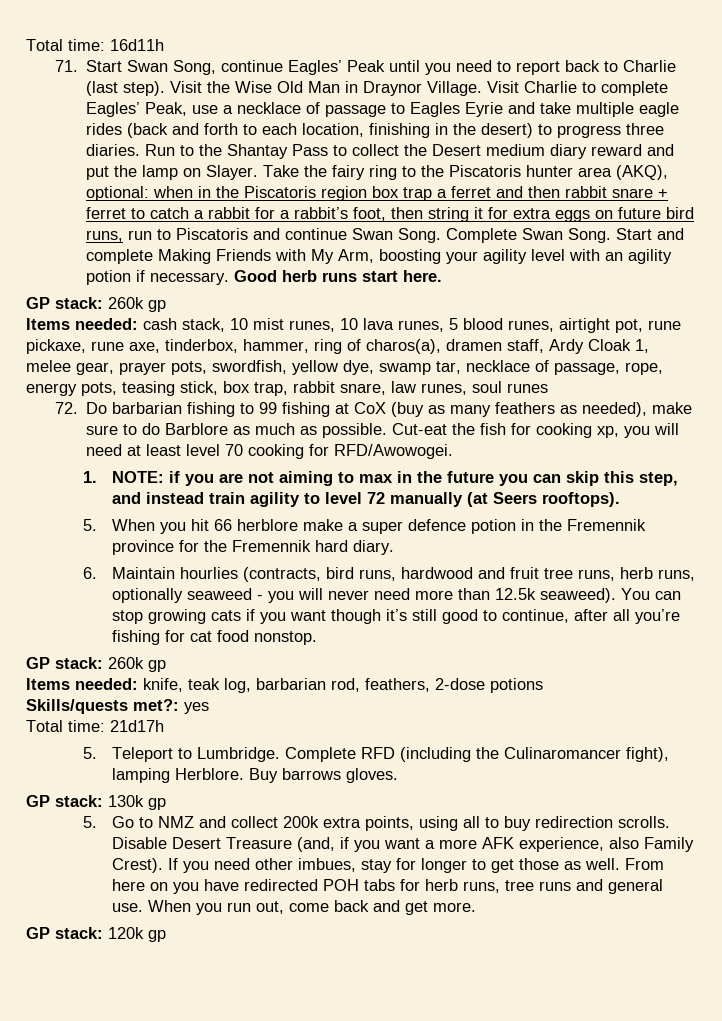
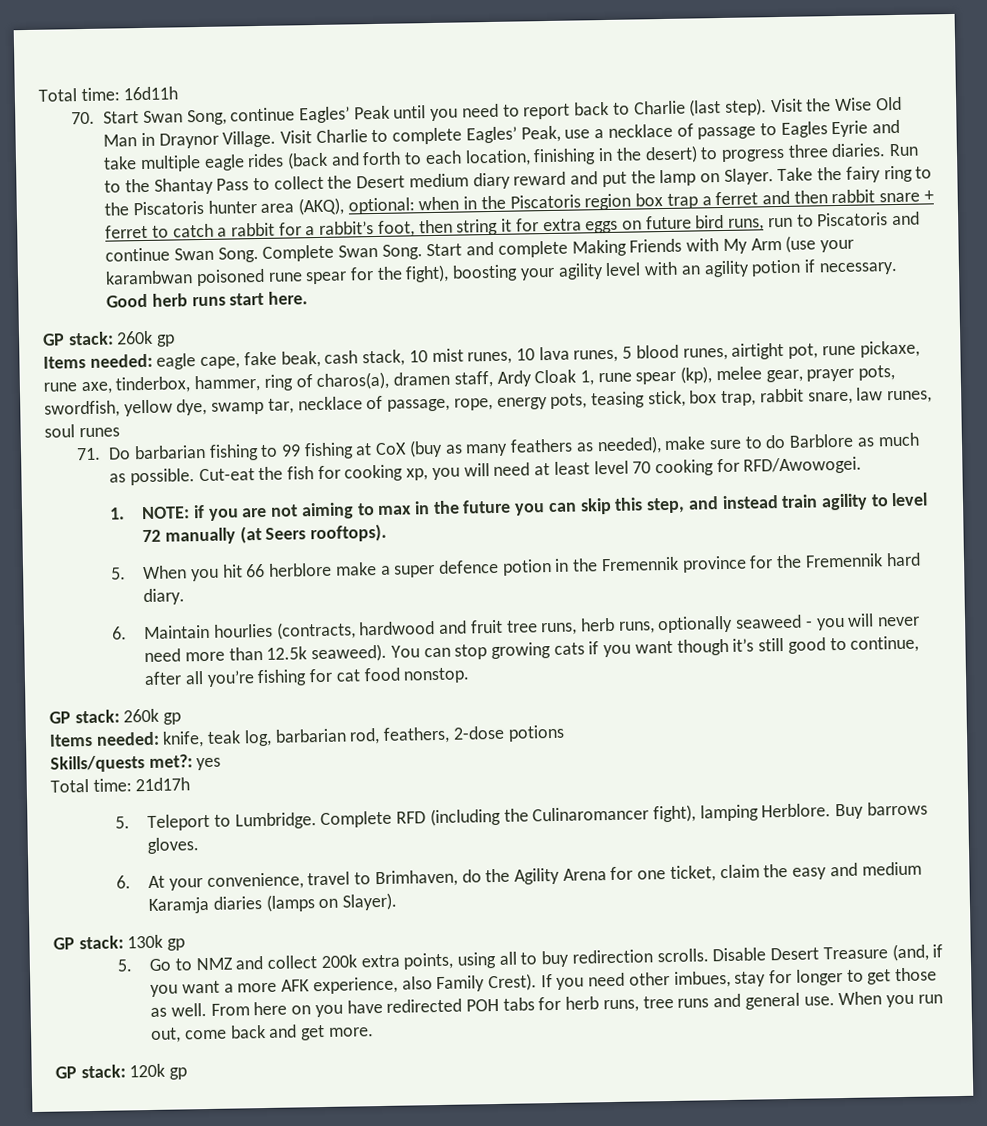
- 71. Start Swan Song, continue Eagles’ Peak until you need to report back to Charlie (last step).
+ 70. Start Swan Song, continue Eagles’ Peak until you need to report back to Charlie (last step).
- Start and complete Making Friends with My Arm, boosting your agility level with an agility potion if necessary.
+ Start and complete Making Friends with My Arm (use your karambwan poisoned rune spear for the fight), boosting your agility level with an agility potion if necessary.
- Items needed: cash stack, 10 mist runes, 10 lava runes, 5 blood runes, airtight pot, rune pickaxe, rune axe, tinderbox, hammer, ring of charos(a), dramen staff, Ardy Cloak 1, melee gear, prayer pots, swordfish, yellow dye, swamp tar, necklace of passage, rope, energy pots, teasing stick, box trap, rabbit snare, law runes, soul runes
+ Items needed: eagle cape, fake beak, cash stack, 10 mist runes, 10 lava runes, 5 blood runes, airtight pot, rune pickaxe, rune axe, tinderbox, hammer, ring of charos(a), dramen staff, Ardy Cloak 1, rune spear (kp), melee gear, prayer pots, swordfish, yellow dye, swamp tar, necklace of passage, rope, energy pots, teasing stick, box trap, rabbit snare, law runes, soul runes
- 72. Do barbarian fishing to 99 fishing at CoX (buy as many feathers as needed), make sure to do Barblore as much as possible.
+ 71. Do barbarian fishing to 99 fishing at CoX (buy as many feathers as needed), make sure to do Barblore as much as possible.
- 6. Maintain hourlies (contracts, bird runs, hardwood and fruit tree runs, herb runs, optionally seaweed - you will never need more than 12.5k seaweed).
+ 6. Maintain hourlies (contracts, hardwood and fruit tree runs, herb runs, optionally seaweed - you will never need more than 12.5k seaweed).
+ 6. At your convenience, travel to Brimhaven, do the Agility Arena for one ticket, claim the easy and medium Karamja diaries (lamps on Slayer).

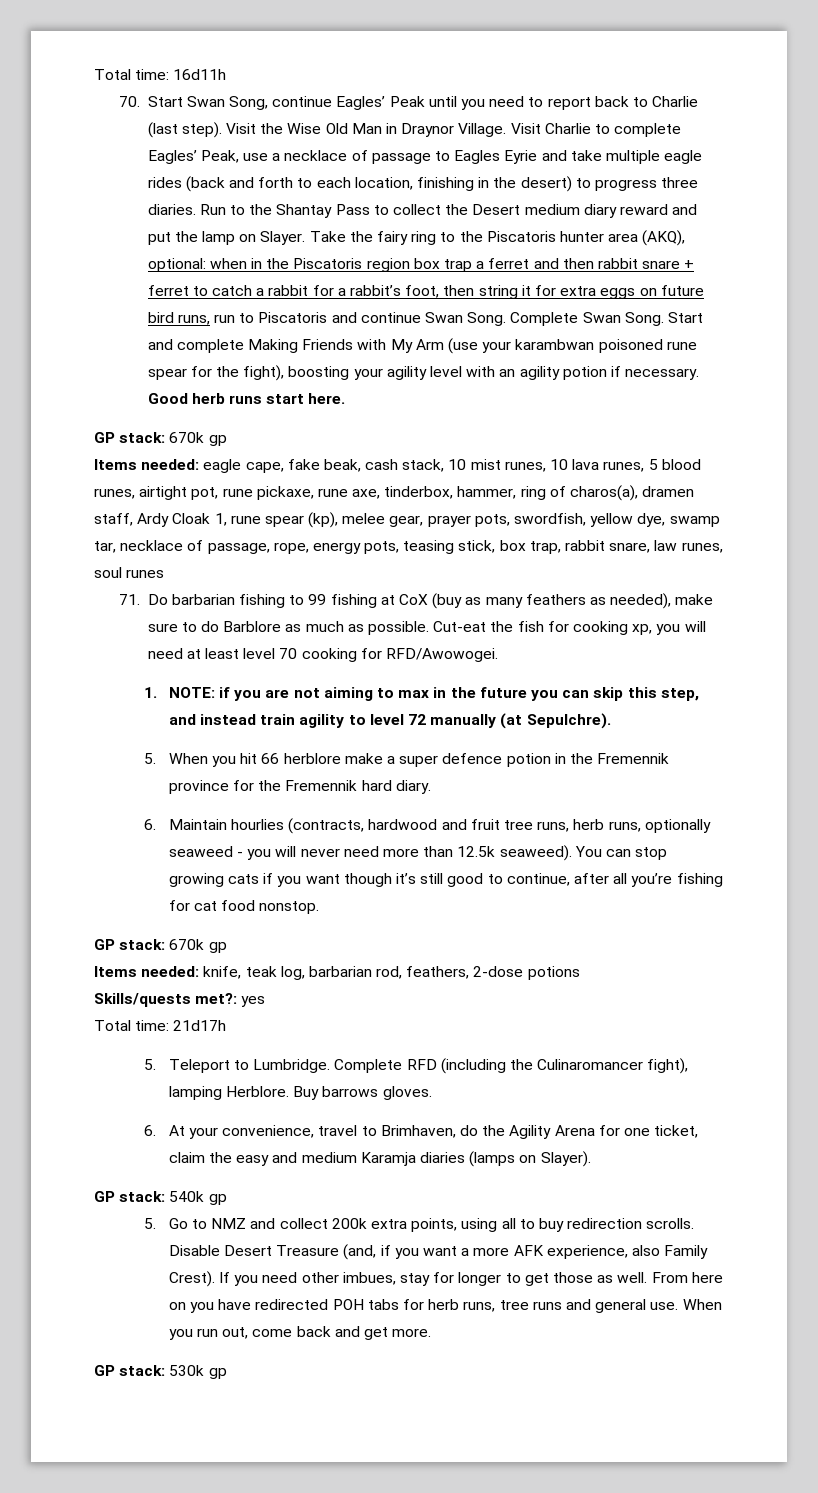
  Good herb runs start here.
- GP stack: 260k gp
+ GP stack: 670k gp
- 1. NOTE: if you are not aiming to max in the future you can skip this step, and instead train agility to level 72 manually (at Seers rooftops).
+ 1. NOTE: if you are not aiming to max in the future you can skip this step, and instead train agility to level 72 manually (at Sepulchre).
  You can stop growing cats if you want though it’s still good to continue, after all you’re fishing for cat food nonstop.
- GP stack: 260k gp
+ GP stack: 670k gp
- GP stack: 130k gp
+ GP stack: 540k gp
- GP stack: 120k gp
+ GP stack: 530k gp

